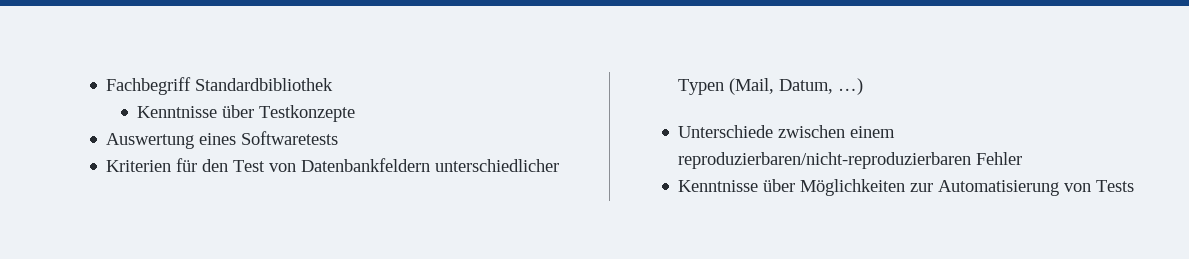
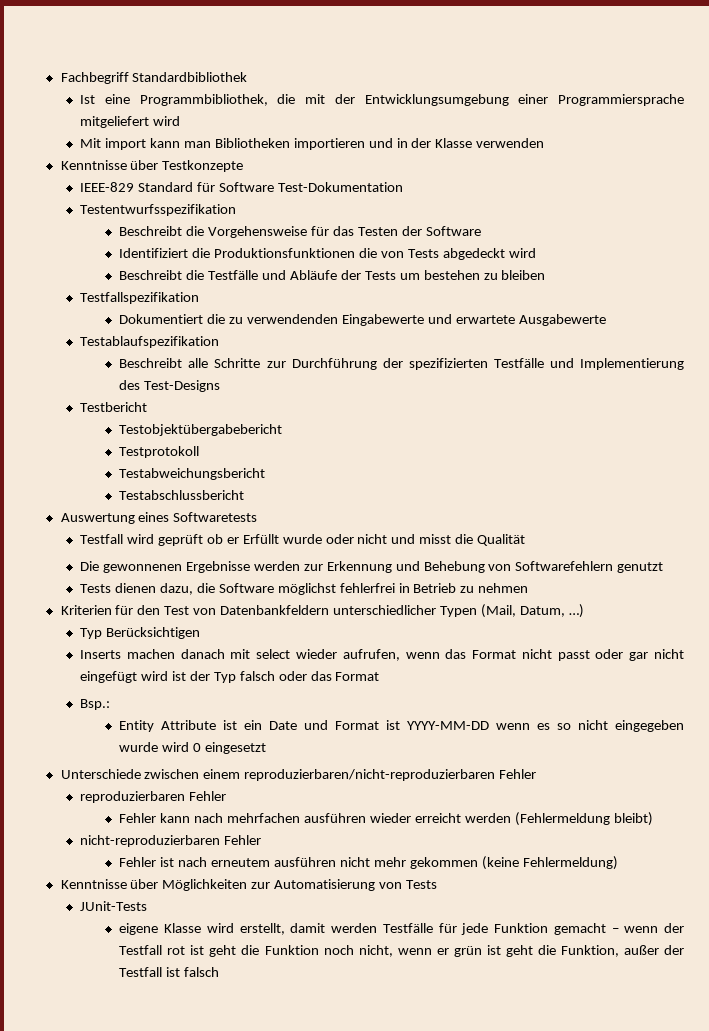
+ Ist eine Programmbibliothek, die mit der Entwicklungsumgebung einer Programmiersprache mitgeliefert wird
+ Mit import kann man Bibliotheken importieren und in der Klasse verwenden
  Kenntnisse über Testkonzepte
+ IEEE-829 Standard für Software Test-Dokumentation
+ Testentwurfsspezifikation
+ Beschreibt die Vorgehensweise für das Testen der Software
+ Identifiziert die Produktionsfunktionen die von Tests abgedeckt wird
+ Beschreibt die Testfälle und Abläufe der Tests um bestehen zu bleiben
+ Testfallspezifikation
+ Dokumentiert die zu verwendenden Eingabewerte und erwartete Ausgabewerte
+ Testablaufspezifikation
+ Beschreibt alle Schritte zur Durchführung der spezifizierten Testfälle und Implementierung des Test-Designs
+ Testbericht
+ Testobjektübergabebericht
+ Testprotokoll
+ Testabweichungsbericht
+ Testabschlussbericht
  Auswertung eines Softwaretests
+ Testfall wird geprüft ob er Erfüllt wurde oder nicht und misst die Qualität
+ Die gewonnenen Ergebnisse werden zur Erkennung und Behebung von Softwarefehlern genutzt
+ Tests dienen dazu, die Software möglichst fehlerfrei in Betrieb zu nehmen
+ Typ Berücksichtigen
+ Inserts machen danach mit select wieder aufrufen, wenn das Format nicht passt oder gar nicht eingefügt wird ist der Typ falsch oder das Format
+ Bsp.:
+ Entity Attribute ist ein Date und Format ist YYYY-MM-DD wenn es so nicht eingegeben wurde wird 0 eingesetzt
+ reproduzierbaren Fehler
+ Fehler kann nach mehrfachen ausführen wieder erreicht werden (Fehlermeldung bleibt)
+ nicht-reproduzierbaren Fehler
+ Fehler ist nach erneutem ausführen nicht mehr gekommen (keine Fehlermeldung)
+ JUnit-Tests
+ eigene Klasse wird erstellt, damit werden Testfälle für jede Funktion gemacht – wenn der Testfall rot ist geht die Funktion noch nicht, wenn er grün ist geht die Funktion, außer der Testfall ist falsch

